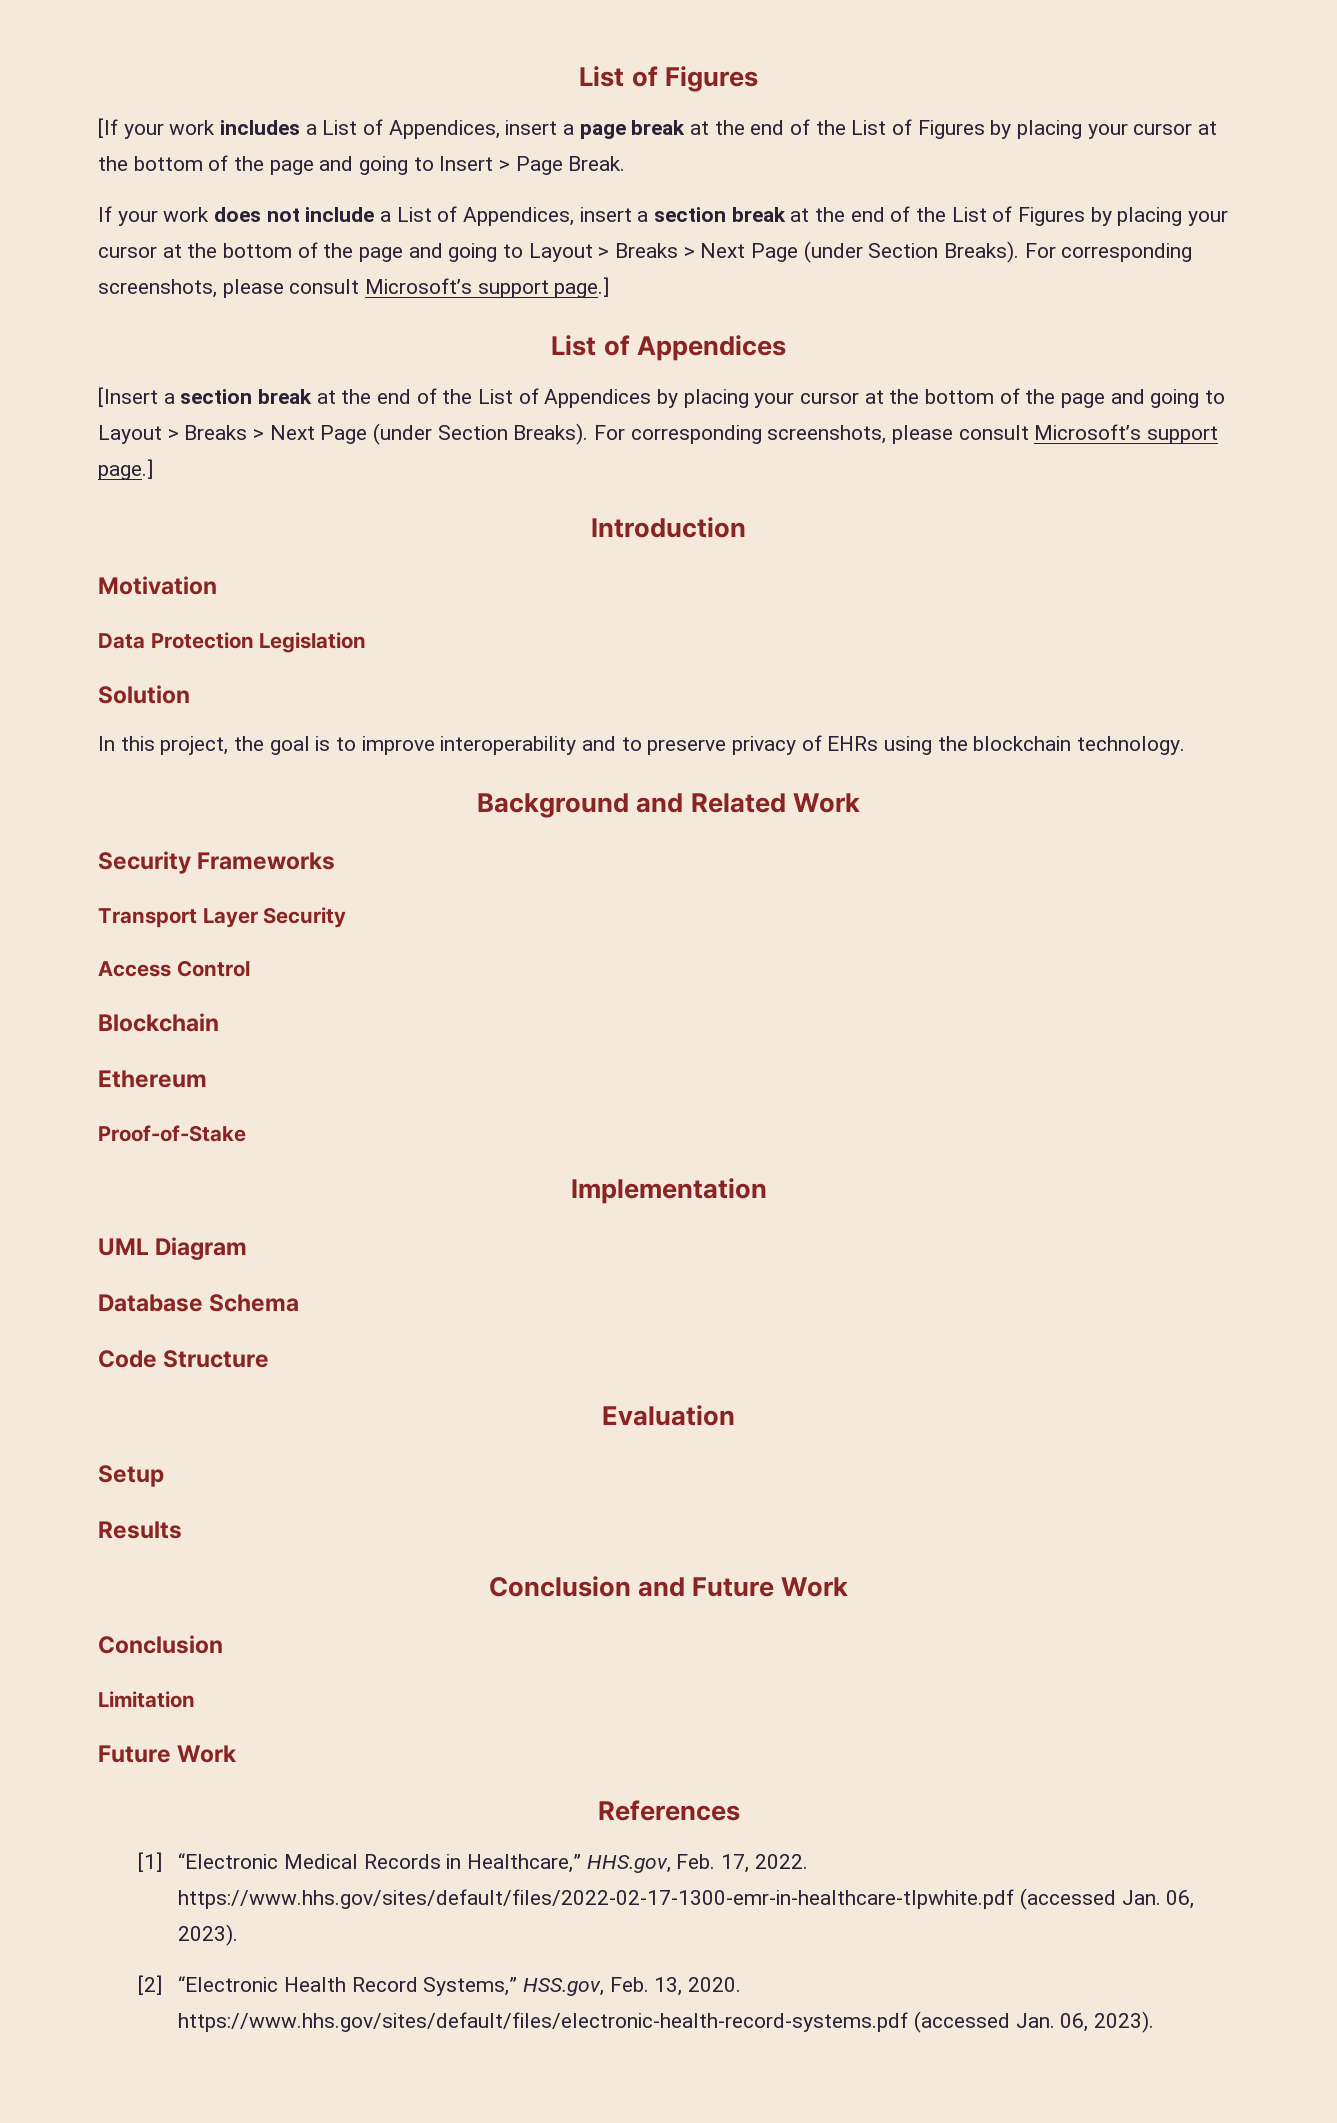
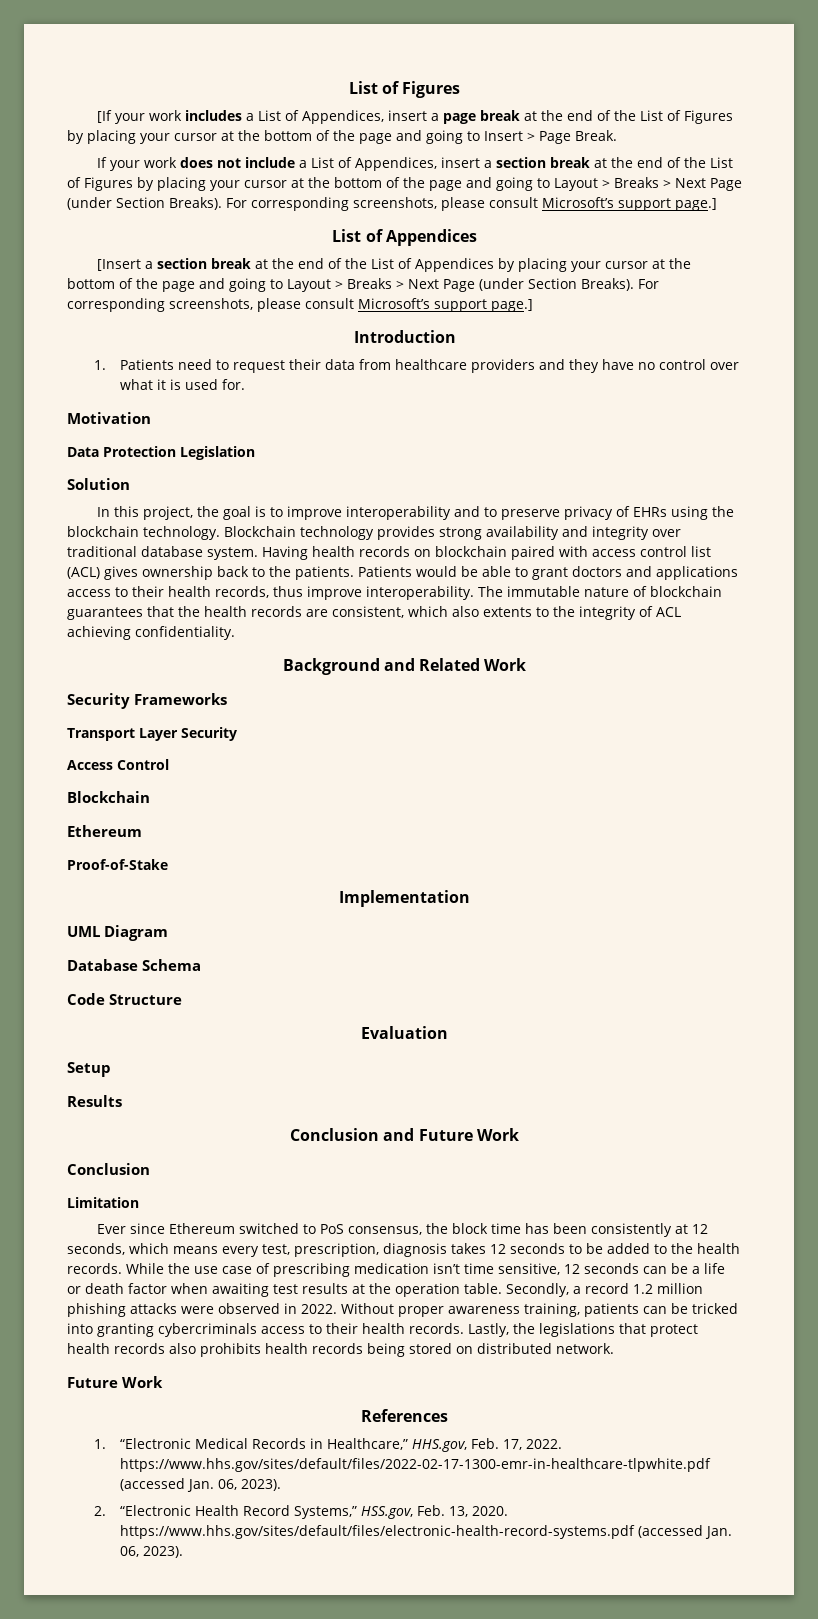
+ 1. Patients need to request their data from healthcare providers and they have no control over what it is used for.
+ Blockchain technology provides strong availability and integrity over traditional database system. Having health records on blockchain paired with access control list (ACL) gives ownership back to the patients. Patients would be able to grant doctors and applications access to their health records, thus improve interoperability. The immutable nature of blockchain guarantees that the health records are consistent, which also extents to the integrity of ACL achieving confidentiality.
+ Ever since Ethereum switched to PoS consensus, the block time has been consistently at 12 seconds, which means every test, prescription, diagnosis takes 12 seconds to be added to the health records. While the use case of prescribing medication isn’t time sensitive, 12 seconds can be a life or death factor when awaiting test results at the operation table. Secondly, a record 1.2 million phishing attacks were observed in 2022. Without proper awareness training, patients can be tricked into granting cybercriminals access to their health records. Lastly, the legislations that protect health records also prohibits health records being stored on distributed network.
- [1] “Electronic Medical Records in Healthcare,” HHS.gov, Feb. 17, 2022. https://www.hhs.gov/sites/default/files/2022-02-17-1300-emr-in-healthcare-tlpwhite.pdf (accessed Jan. 06, 2023).
+ 1. “Electronic Medical Records in Healthcare,” HHS.gov, Feb. 17, 2022. https://www.hhs.gov/sites/default/files/2022-02-17-1300-emr-in-healthcare-tlpwhite.pdf (accessed Jan. 06, 2023).
- [2] “Electronic Health Record Systems,” HSS.gov, Feb. 13, 2020. https://www.hhs.gov/sites/default/files/electronic-health-record-systems.pdf (accessed Jan. 06, 2023).
+ 2. “Electronic Health Record Systems,” HSS.gov, Feb. 13, 2020. https://www.hhs.gov/sites/default/files/electronic-health-record-systems.pdf (accessed Jan. 06, 2023).

